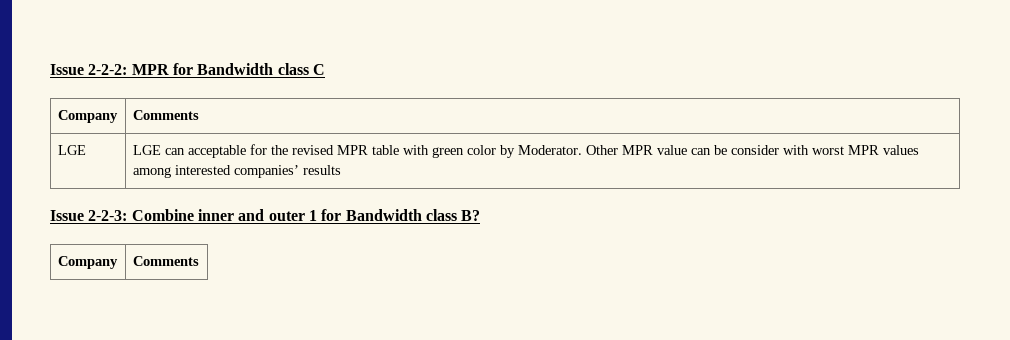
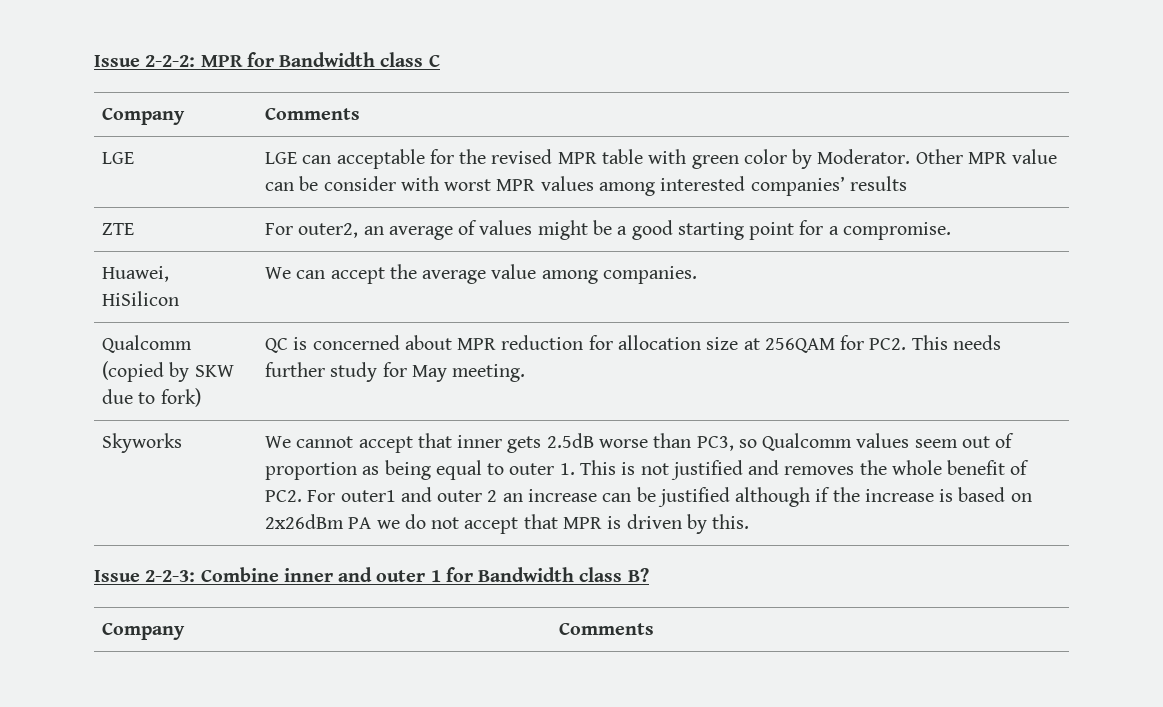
+ ZTE | For outer2, an average of values might be a good starting point for a compromise.
+ Huawei, HiSilicon | We can accept the average value among companies.
+ Qualcomm (copied by SKW due to fork) | QC is concerned about MPR reduction for allocation size at 256QAM for PC2. This needs further study for May meeting.
+ Skyworks | We cannot accept that inner gets 2.5dB worse than PC3, so Qualcomm values seem out of proportion as being equal to outer 1. This is not justified and removes the whole benefit of PC2. For outer1 and outer 2 an increase can be justified although if the increase is based on 2x26dBm PA we do not accept that MPR is driven by this.

